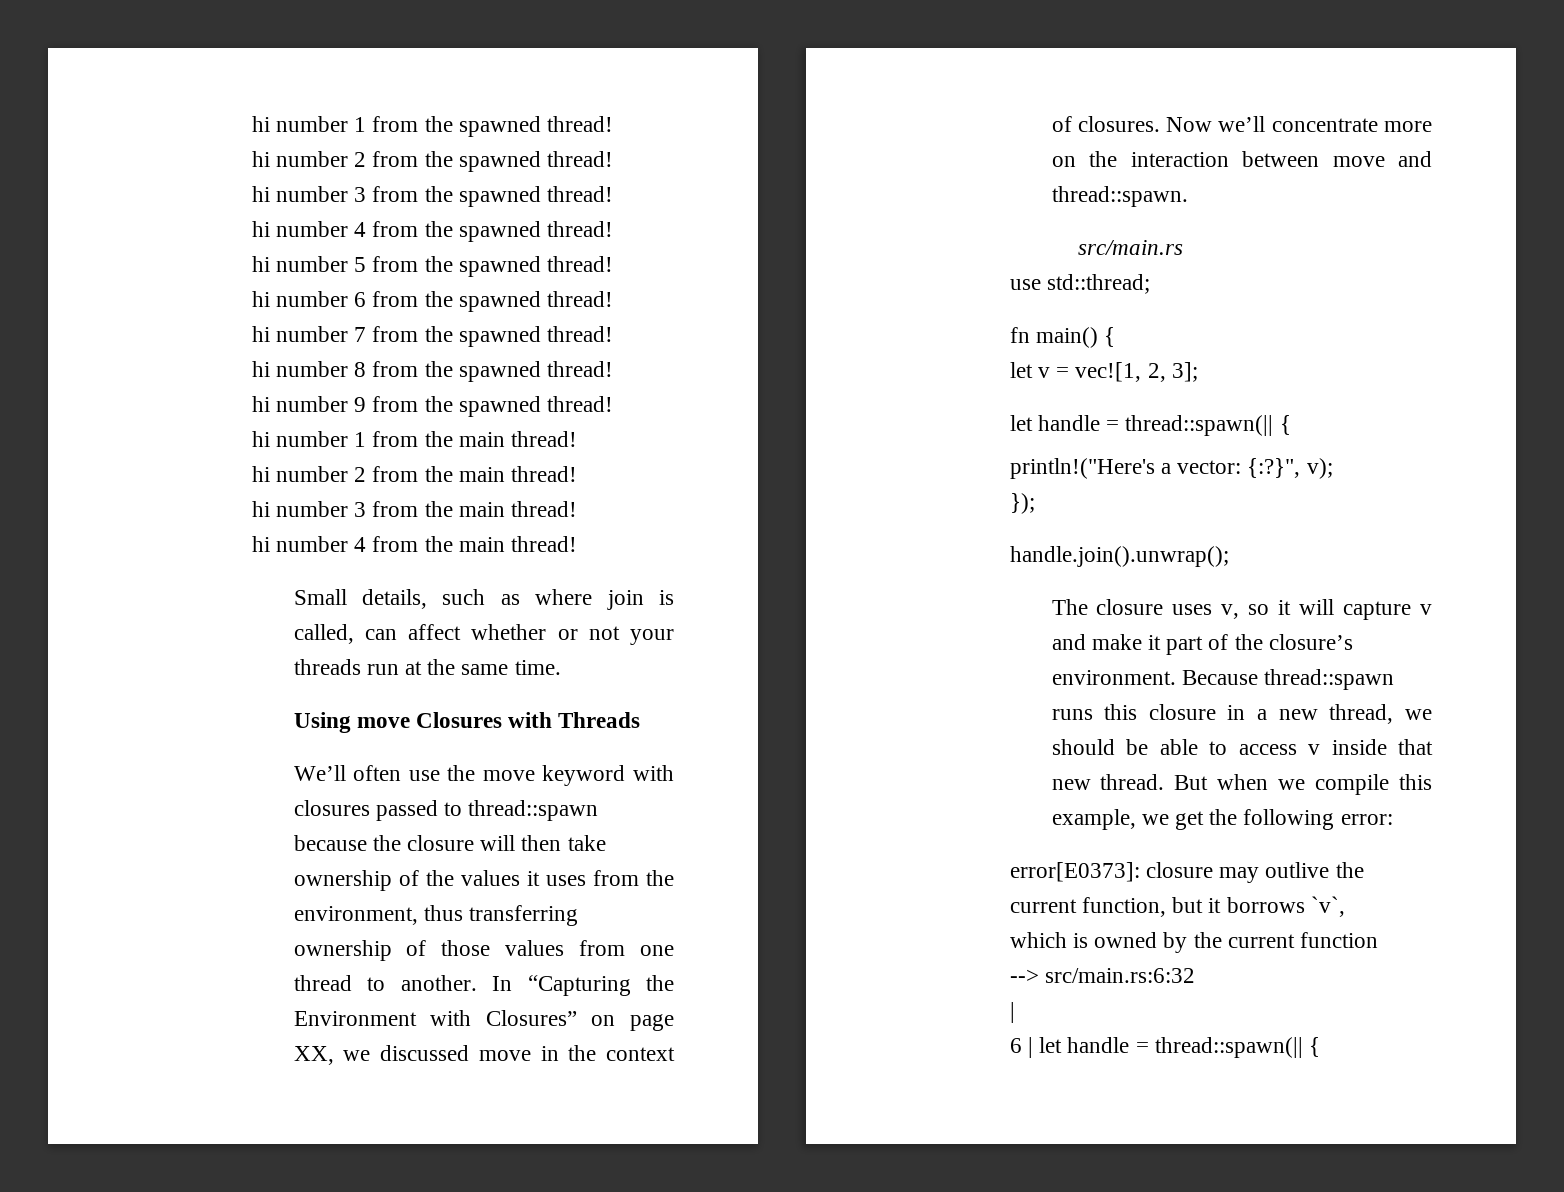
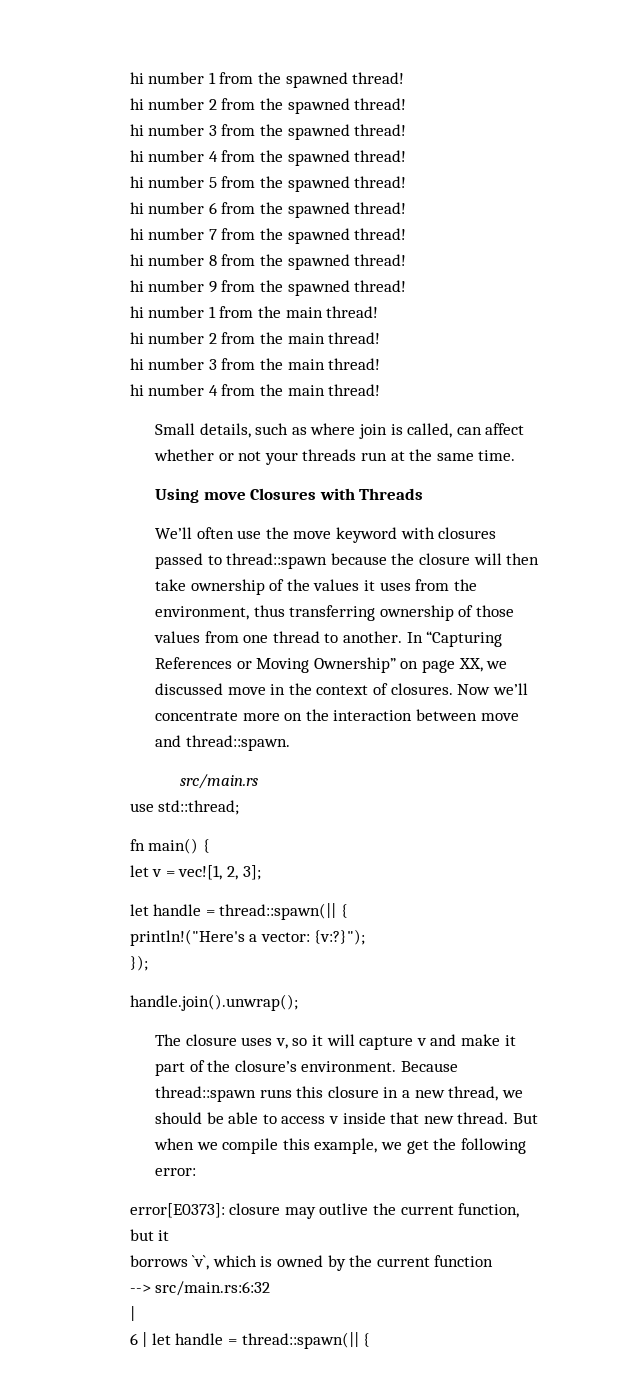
- In “Capturing the Environment with Closures” on page XX, we discussed move in the context of closures.
+ In “Capturing References or Moving Ownership” on page XX, we discussed move in the context of closures.
- println!("Here's a vector: {:?}", v);
+ println!("Here's a vector: {v:?}");
- error[E0373]: closure may outlive the current function, but it borrows `v`,
- which is owned by the current function
+ error[E0373]: closure may outlive the current function, but it
+ borrows `v`, which is owned by the current function

